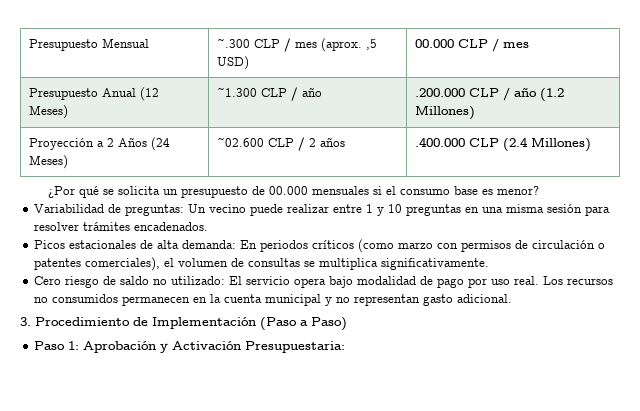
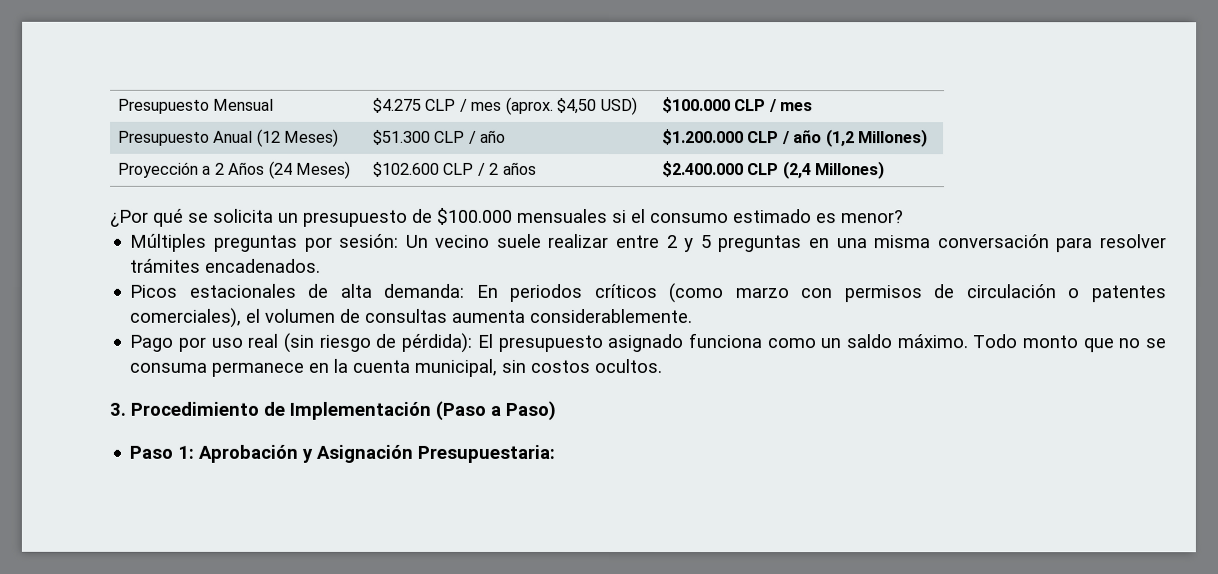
- Presupuesto Mensual | ~.300 CLP / mes (aprox. ,5 USD) | 00.000 CLP / mes
+ Presupuesto Mensual | $4.275 CLP / mes (aprox. $4,50 USD) | $100.000 CLP / mes
- Presupuesto Anual (12 Meses) | ~1.300 CLP / año | .200.000 CLP / año (1.2 Millones)
+ Presupuesto Anual (12 Meses) | $51.300 CLP / año | $1.200.000 CLP / año (1,2 Millones)
- Proyección a 2 Años (24 Meses) | ~02.600 CLP / 2 años | .400.000 CLP (2.4 Millones)
+ Proyección a 2 Años (24 Meses) | $102.600 CLP / 2 años | $2.400.000 CLP (2,4 Millones)
- ¿Por qué se solicita un presupuesto de 00.000 mensuales si el consumo base es menor?
+ ¿Por qué se solicita un presupuesto de $100.000 mensuales si el consumo estimado es menor?
- Variabilidad de preguntas: Un vecino puede realizar entre 1 y 10 preguntas en una misma sesión para resolver trámites encadenados.
+ Múltiples preguntas por sesión: Un vecino suele realizar entre 2 y 5 preguntas en una misma conversación para resolver trámites encadenados.
- Picos estacionales de alta demanda: En periodos críticos (como marzo con permisos de circulación o patentes comerciales), el volumen de consultas se multiplica significativamente.
- Cero riesgo de saldo no utilizado: El servicio opera bajo modalidad de pago por uso real. Los recursos no consumidos permanecen en la cuenta municipal y no representan gasto adicional.
+ Picos estacionales de alta demanda: En periodos críticos (como marzo con permisos de circulación o patentes comerciales), el volumen de consultas aumenta considerablemente.
+ Pago por uso real (sin riesgo de pérdida): El presupuesto asignado funciona como un saldo máximo. Todo monto que no se consuma permanece en la cuenta municipal, sin costos ocultos.
- Paso 1: Aprobación y Activación Presupuestaria:
+ Paso 1: Aprobación y Asignación Presupuestaria:

